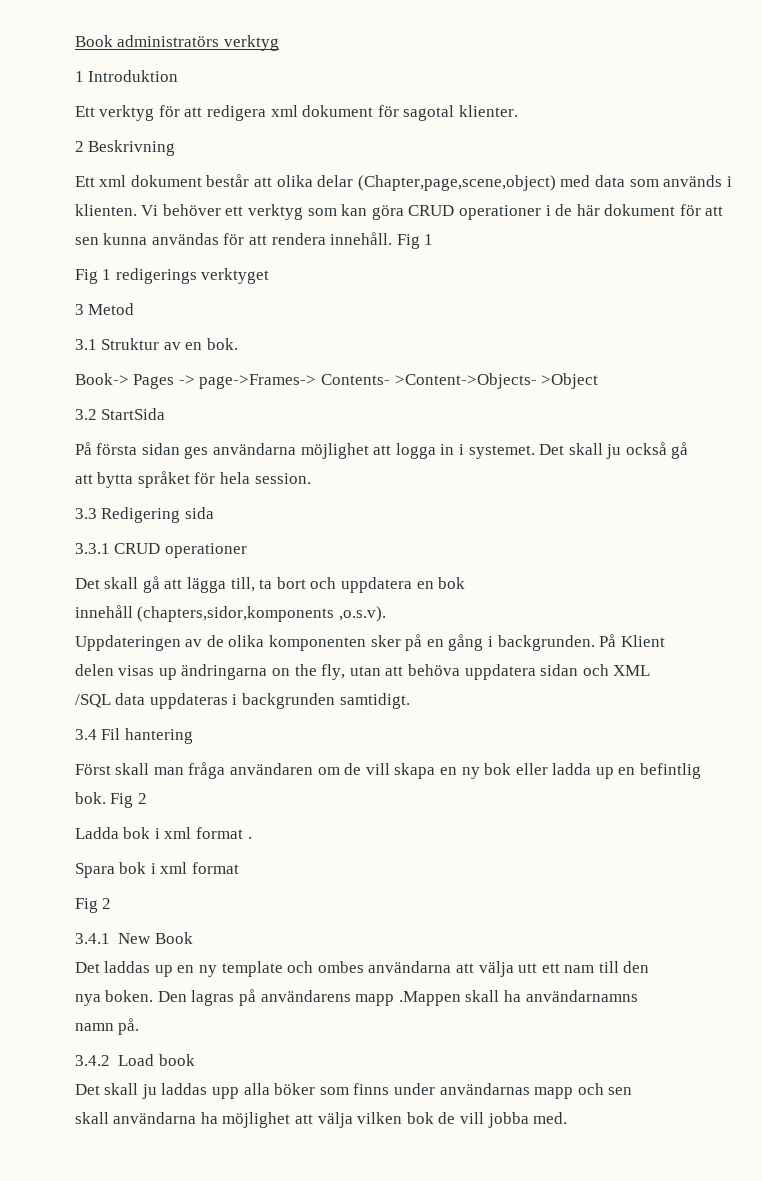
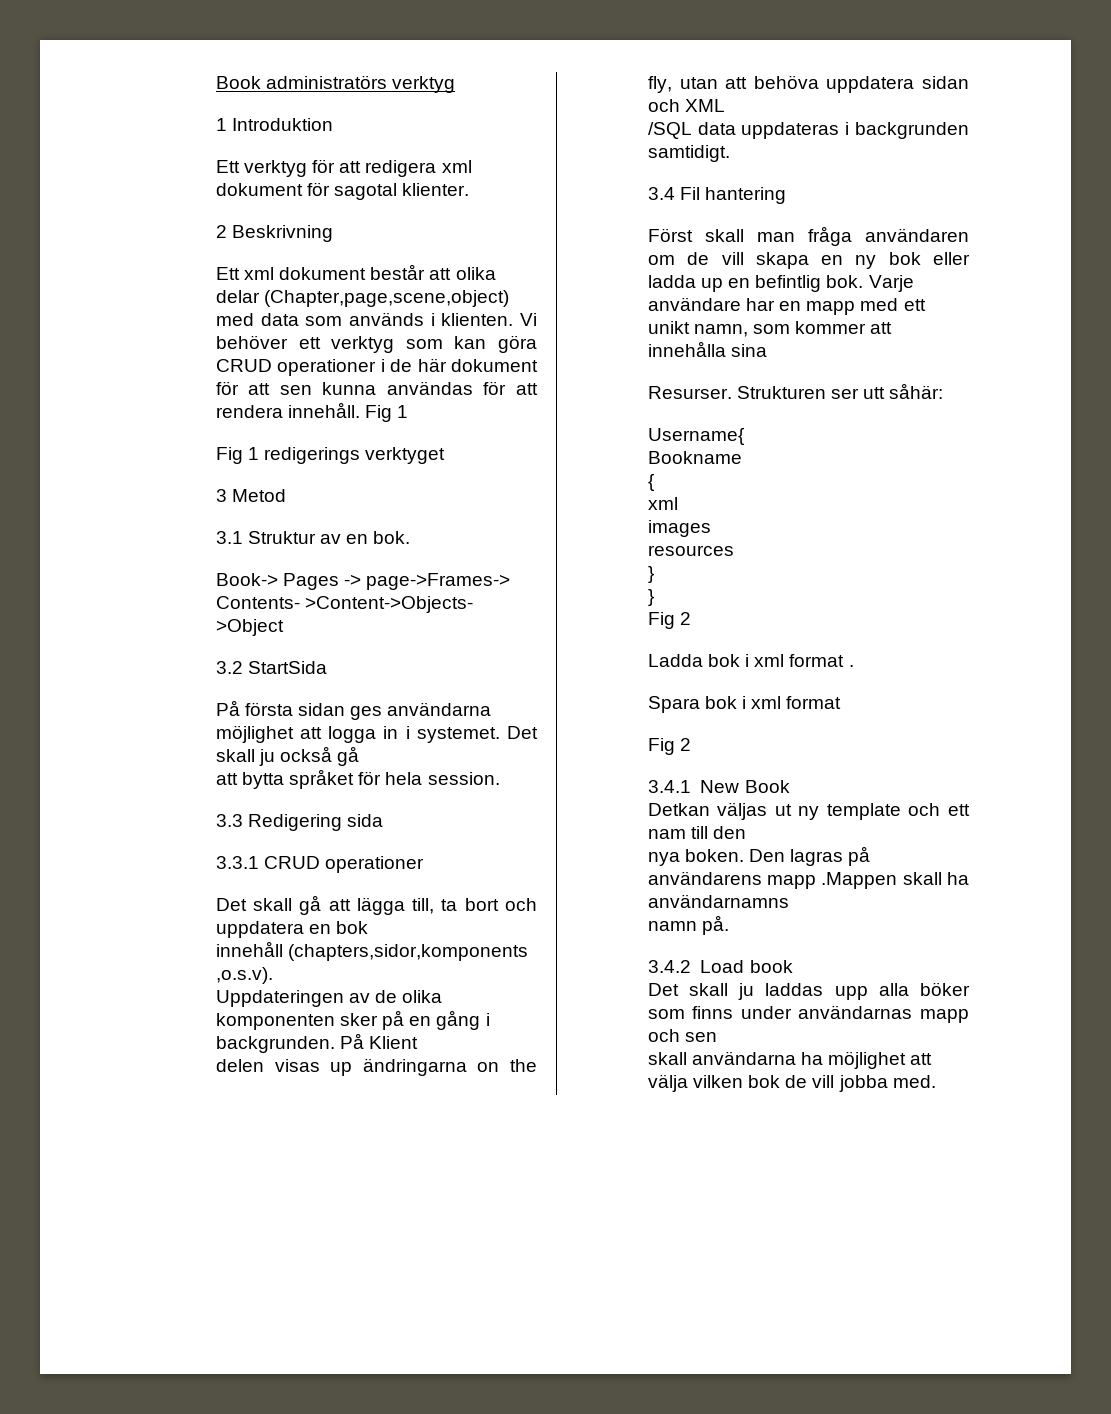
- Först skall man fråga användaren om de vill skapa en ny bok eller ladda up en befintlig bok. Fig 2
+ Först skall man fråga användaren om de vill skapa en ny bok eller ladda up en befintlig bok. Varje användare har en mapp med ett unikt namn, som kommer att innehålla sina
+ Resurser. Strukturen ser utt såhär:
+ Username{
+ Bookname
+ {
+ xml
+ images
+ resources
+ }
+ }
+ Fig 2
- Det laddas up en ny template och ombes användarna att välja utt ett nam till den
+ Detkan väljas ut ny template och ett nam till den

